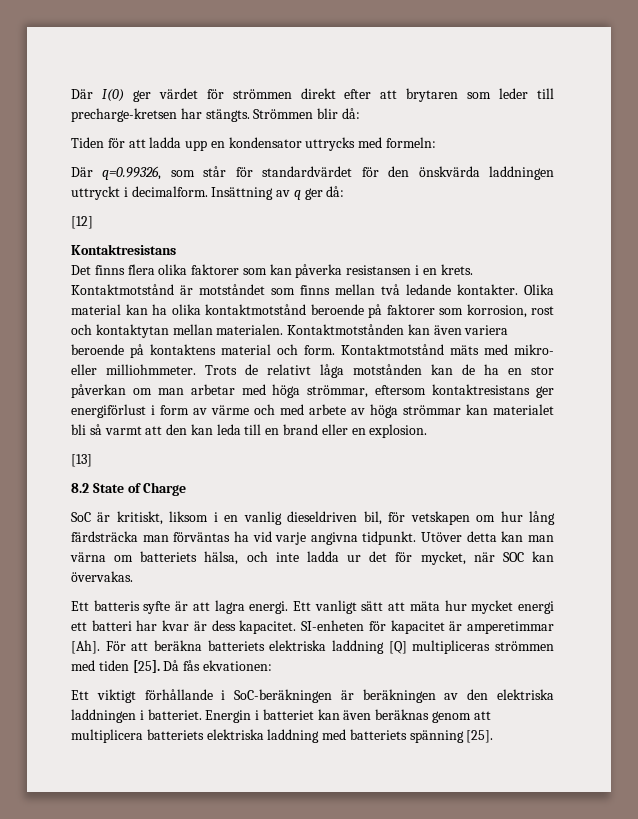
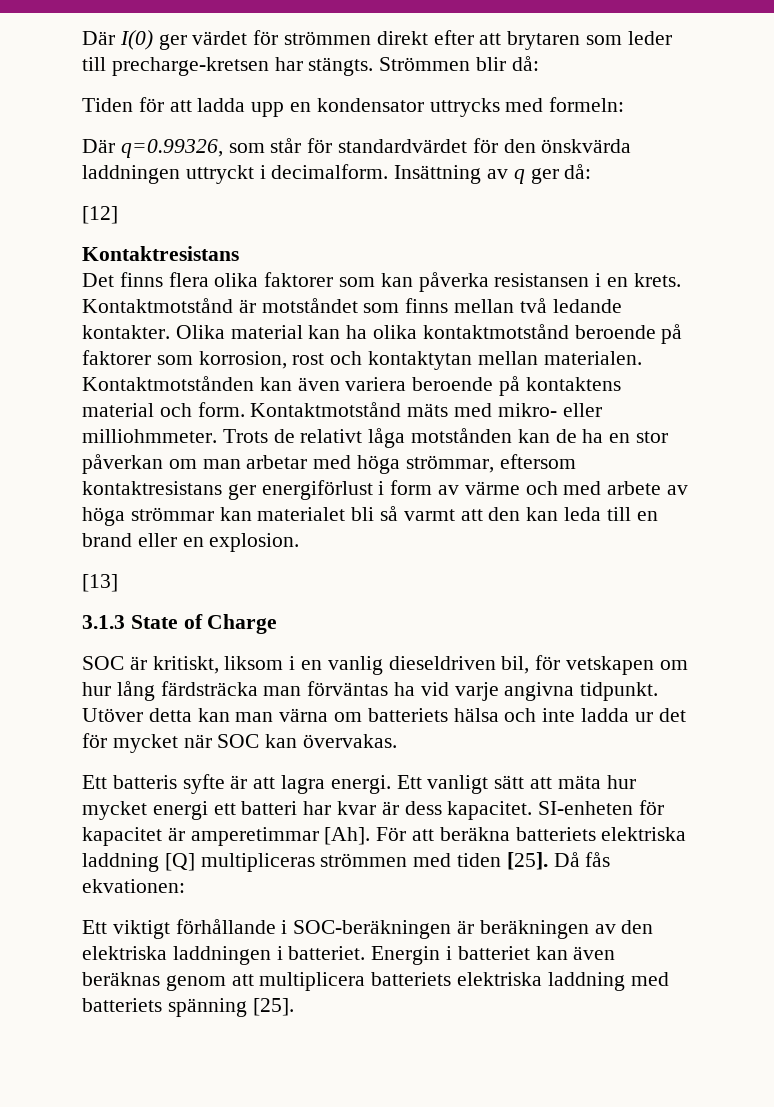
- 8.2 State of Charge
+ 3.1.3 State of Charge
- SoC är kritiskt, liksom i en vanlig dieseldriven bil, för vetskapen om hur lång färdsträcka man förväntas ha vid varje angivna tidpunkt.
+ SOC är kritiskt, liksom i en vanlig dieseldriven bil, för vetskapen om hur lång färdsträcka man förväntas ha vid varje angivna tidpunkt.
- Utöver detta kan man värna om batteriets hälsa, och inte ladda ur det för mycket, när SOC kan övervakas.
+ Utöver detta kan man värna om batteriets hälsa och inte ladda ur det för mycket när SOC kan övervakas.
- Ett viktigt förhållande i SoC-beräkningen är beräkningen av den elektriska laddningen i batteriet.
+ Ett viktigt förhållande i SOC-beräkningen är beräkningen av den elektriska laddningen i batteriet.

